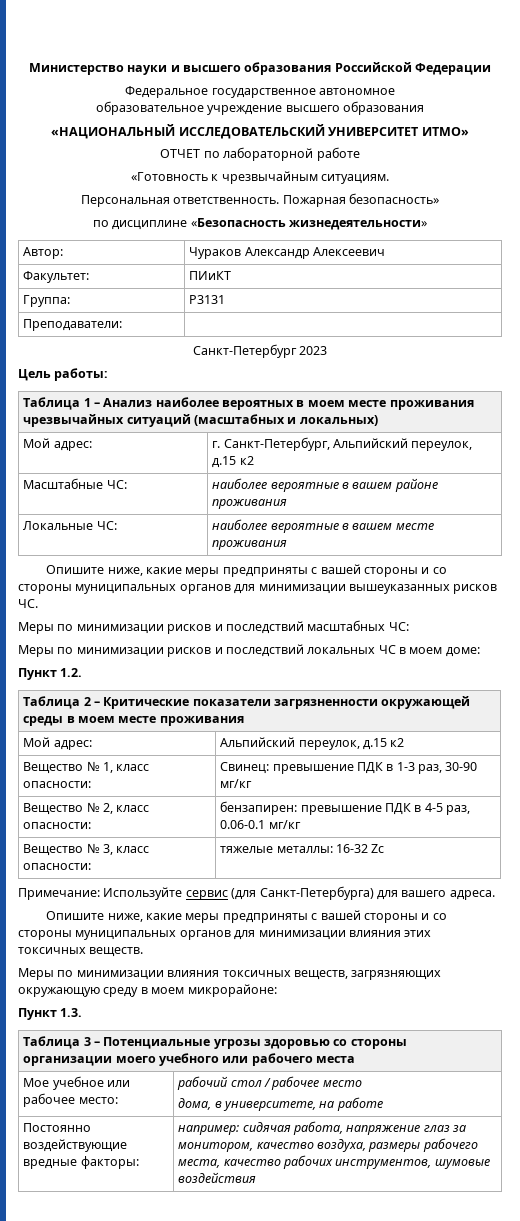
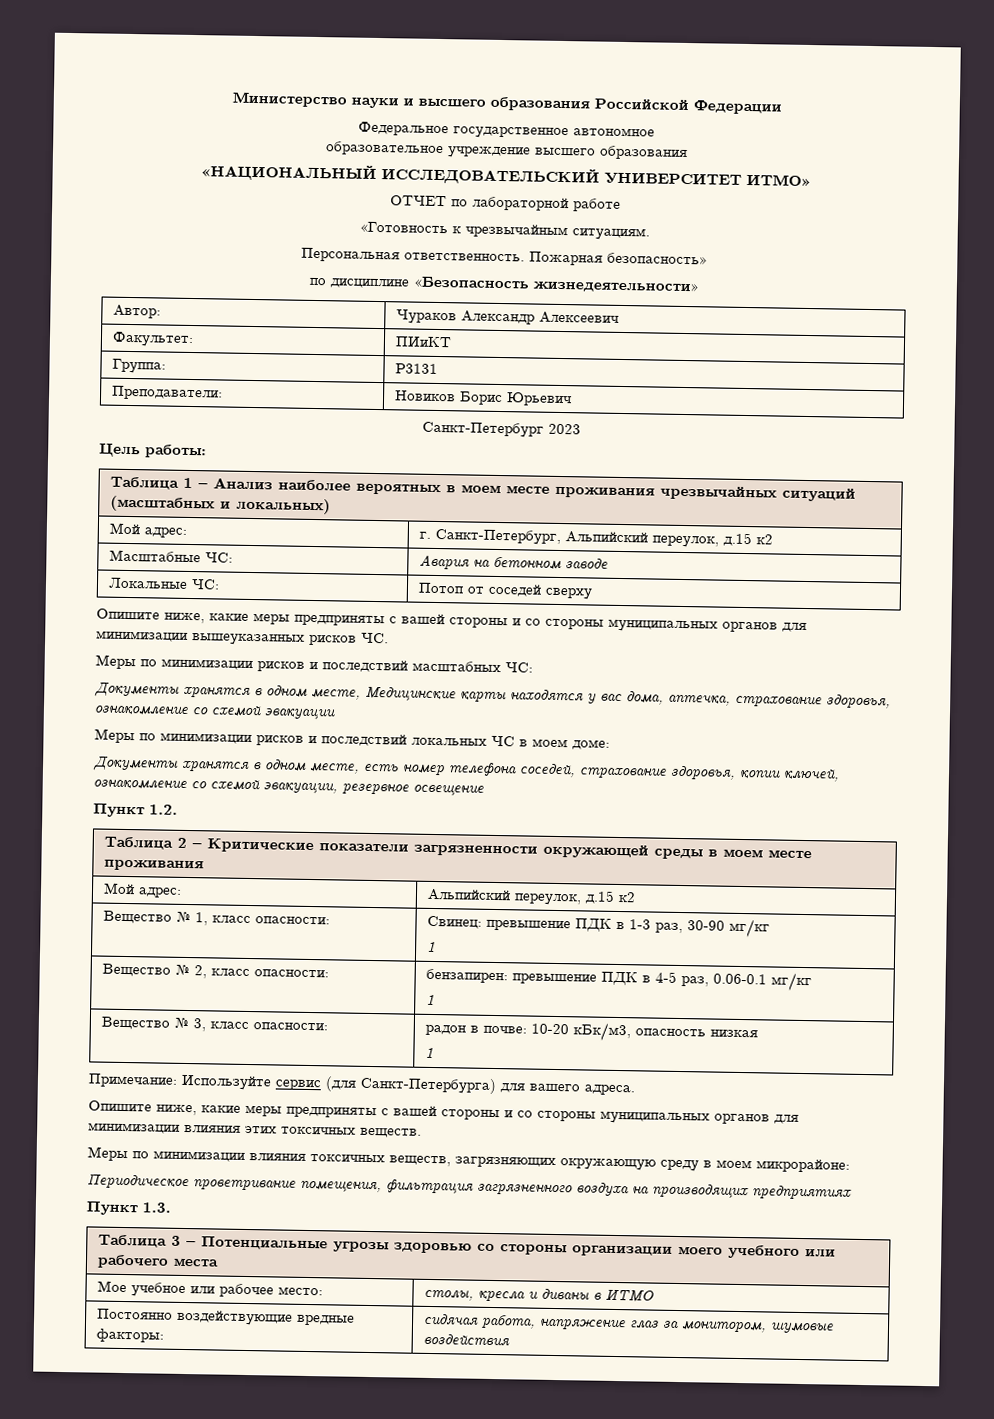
- Преподаватели: |
+ Преподаватели: | Новиков Борис Юрьевич
- Масштабные ЧС: | наиболее вероятные в вашем районе проживания
- Локальные ЧС: | наиболее вероятные в вашем месте проживания
+ Масштабные ЧС: | Авария на бетонном заводе
+ Локальные ЧС: | Потоп от соседей сверху
+ Документы хранятся в одном месте, Медицинские карты находятся у вас дома, аптечка, страхование здоровья, ознакомление со схемой эвакуации
+ Документы хранятся в одном месте, есть номер телефона соседей, страхование здоровья, копии ключей, ознакомление со схемой эвакуации, резервное освещение
  Вещество № 1, класс опасности: | Свинец: превышение ПДК в 1-3 раз, 30-90 мг/кг
+ 1
  Вещество № 2, класс опасности: | бензапирен: превышение ПДК в 4-5 раз, 0.06-0.1 мг/кг
+ 1
- Вещество № 3, класс опасности: | тяжелые металлы: 16-32 Zc
+ Вещество № 3, класс опасности: | радон в почве: 10-20 кБк/м3, опасность низкая
+ 1
+ Периодическое проветривание помещения, фильтрация загрязненного воздуха на производящих предприятиях
- Мое учебное или рабочее место: | рабочий стол / рабочее место
- дома, в университете, на работе
+ Мое учебное или рабочее место: | столы, кресла и диваны в ИТМО
- Постоянно воздействующие вредные факторы: | например: сидячая работа, напряжение глаз за монитором, качество воздуха, размеры рабочего места, качество рабочих инструментов, шумовые воздействия
+ Постоянно воздействующие вредные факторы: | сидячая работа, напряжение глаз за монитором, шумовые воздействия

